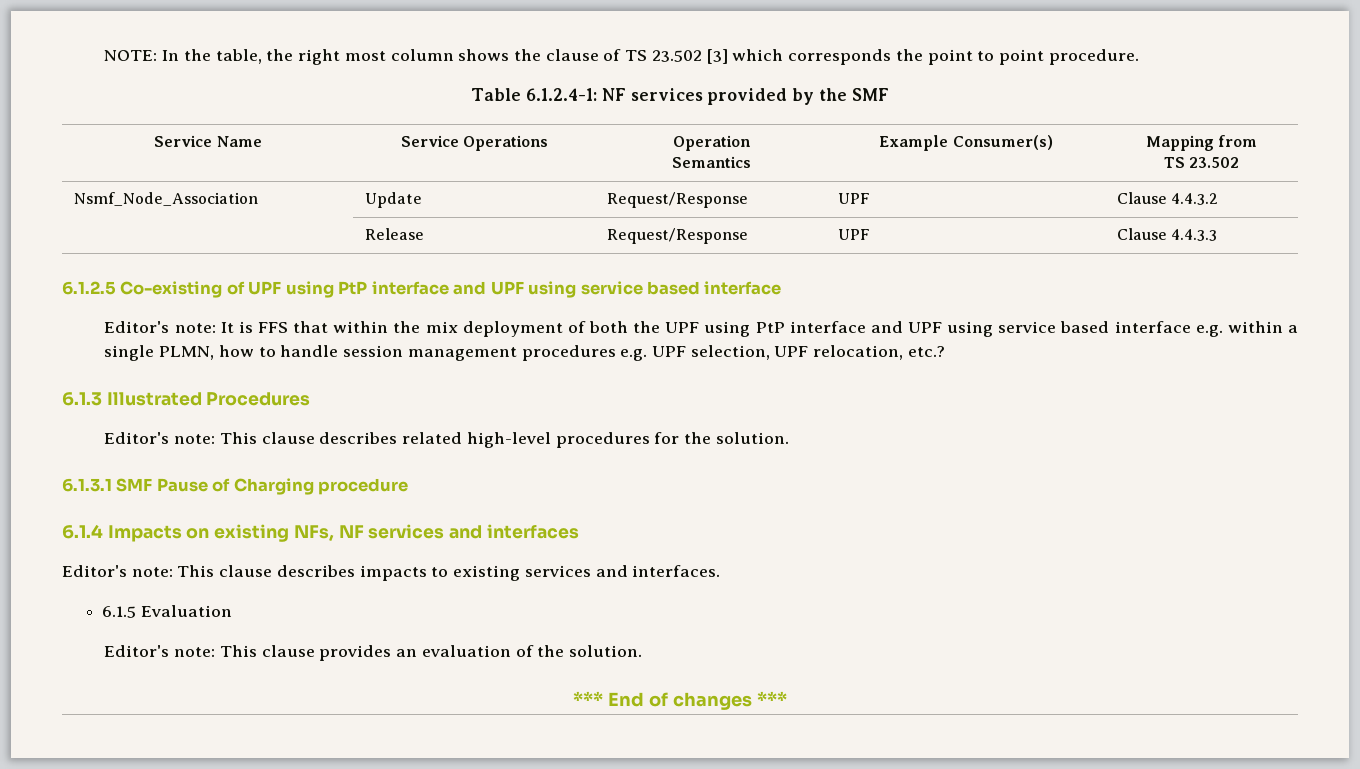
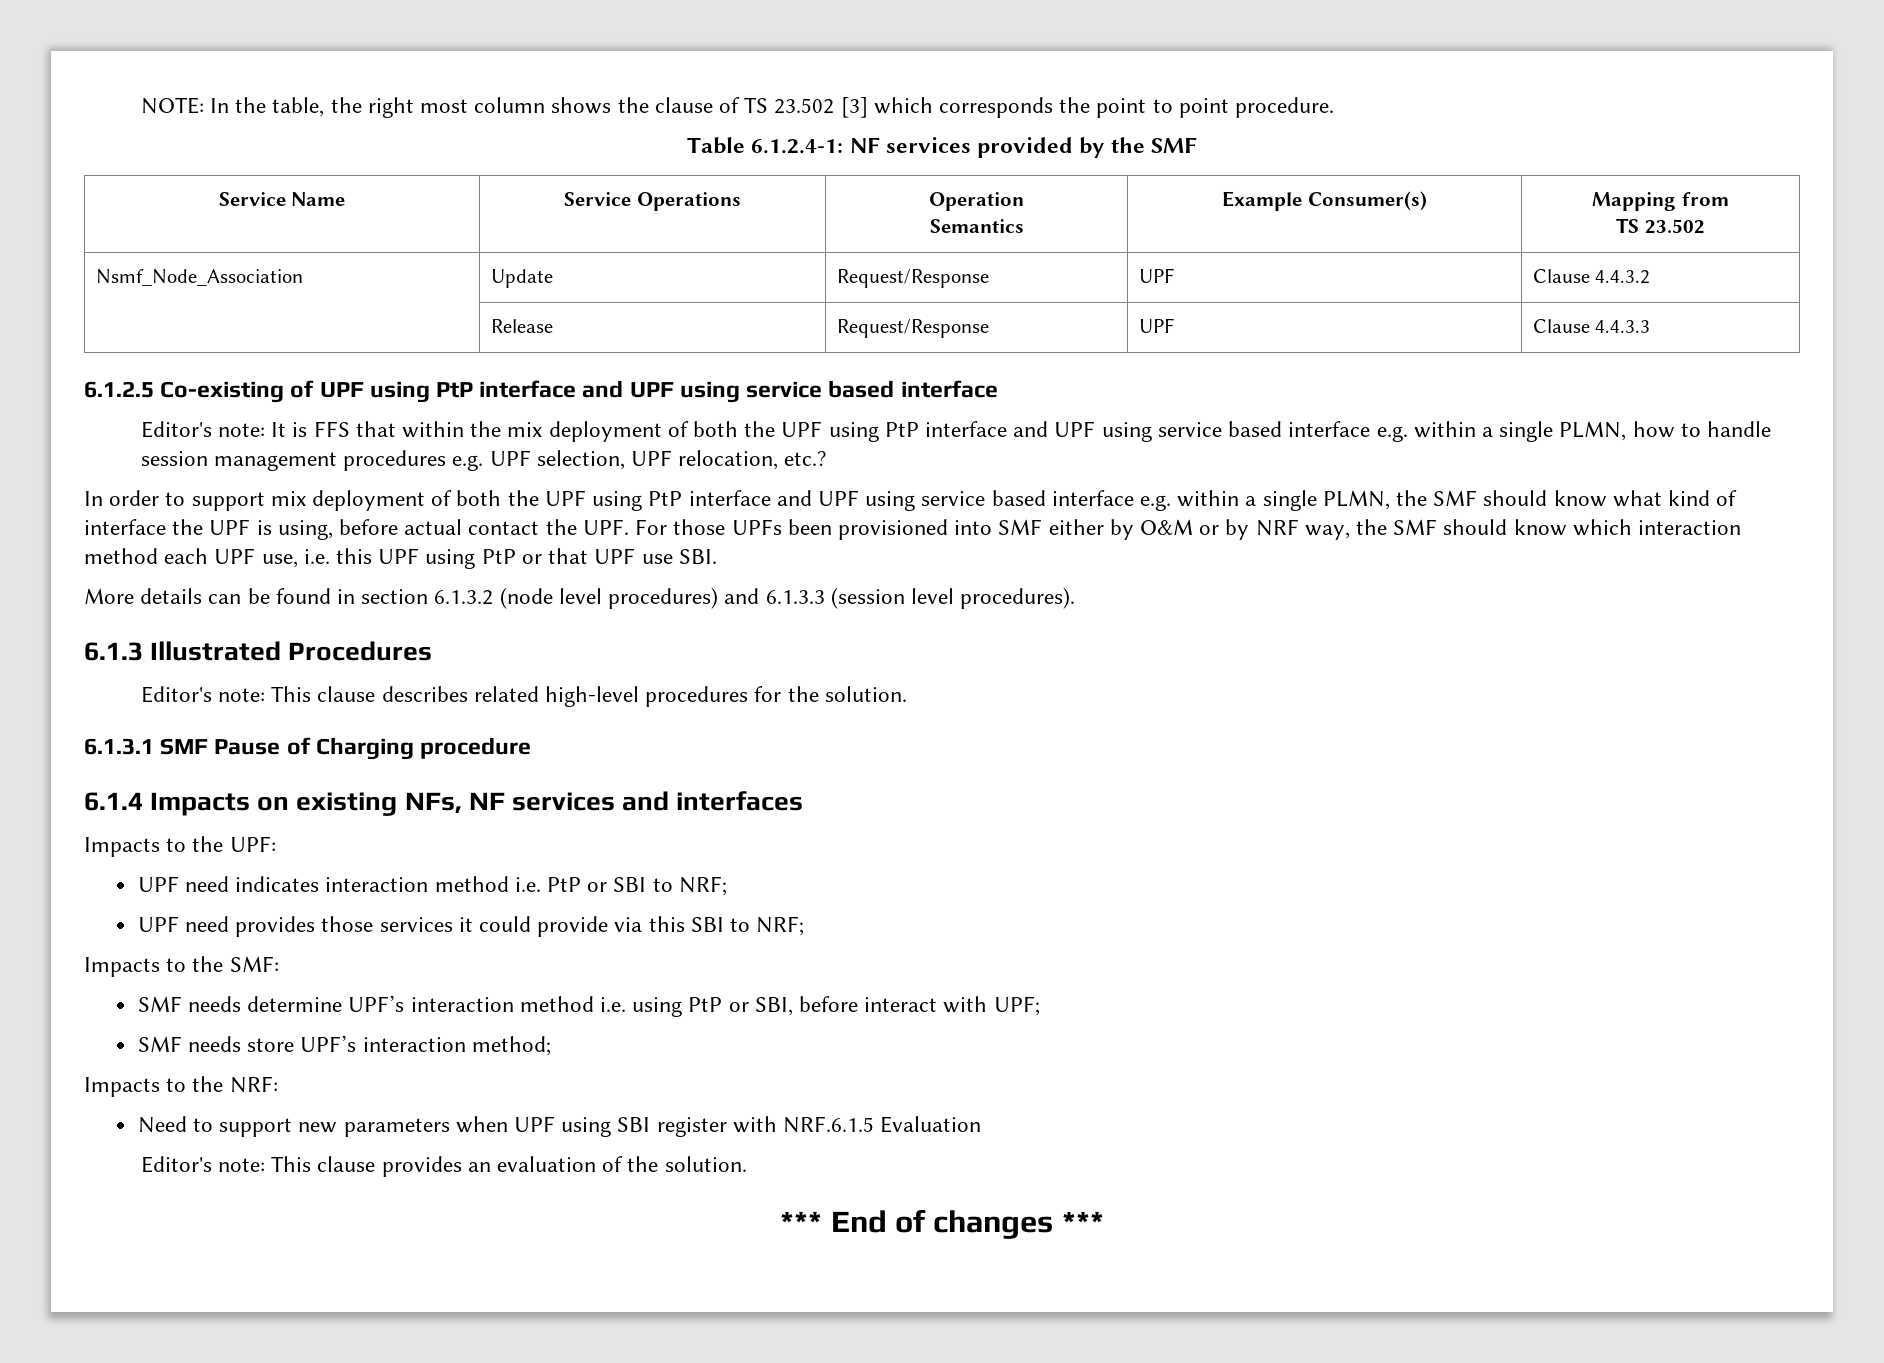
+ In order to support mix deployment of both the UPF using PtP interface and UPF using service based interface e.g. within a single PLMN, the SMF should know what kind of interface the UPF is using, before actual contact the UPF. For those UPFs been provisioned into SMF either by O&M or by NRF way, the SMF should know which interaction method each UPF use, i.e. this UPF using PtP or that UPF use SBI.
+ More details can be found in section 6.1.3.2 (node level procedures) and 6.1.3.3 (session level procedures).
- Editor's note: This clause describes impacts to existing services and interfaces.
- 6.1.5 Evaluation
+ Impacts to the UPF:
+ UPF need indicates interaction method i.e. PtP or SBI to NRF;
+ UPF need provides those services it could provide via this SBI to NRF;
+ Impacts to the SMF:
+ SMF needs determine UPF’s interaction method i.e. using PtP or SBI, before interact with UPF;
+ SMF needs store UPF’s interaction method;
+ Impacts to the NRF:
+ Need to support new parameters when UPF using SBI register with NRF.6.1.5 Evaluation

